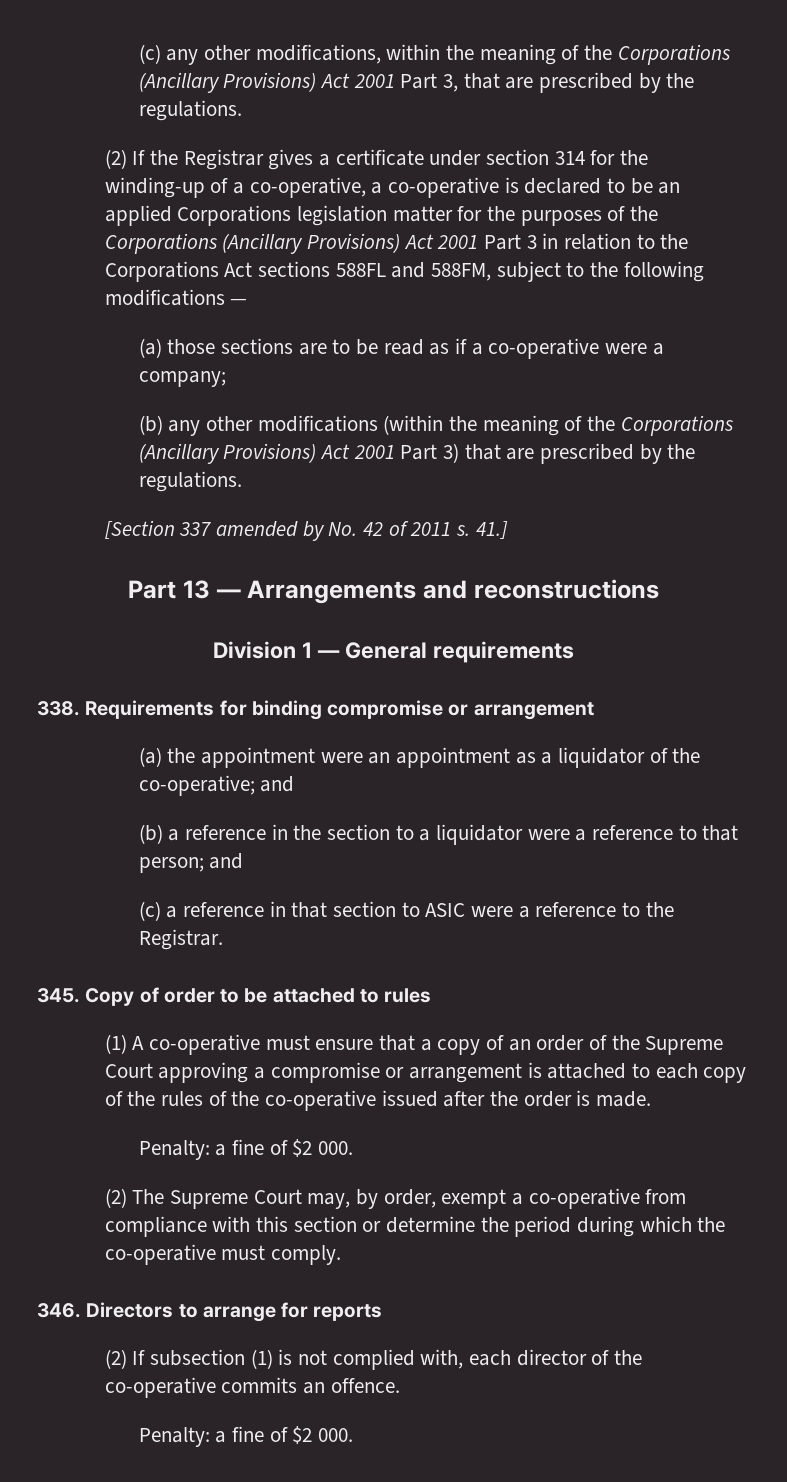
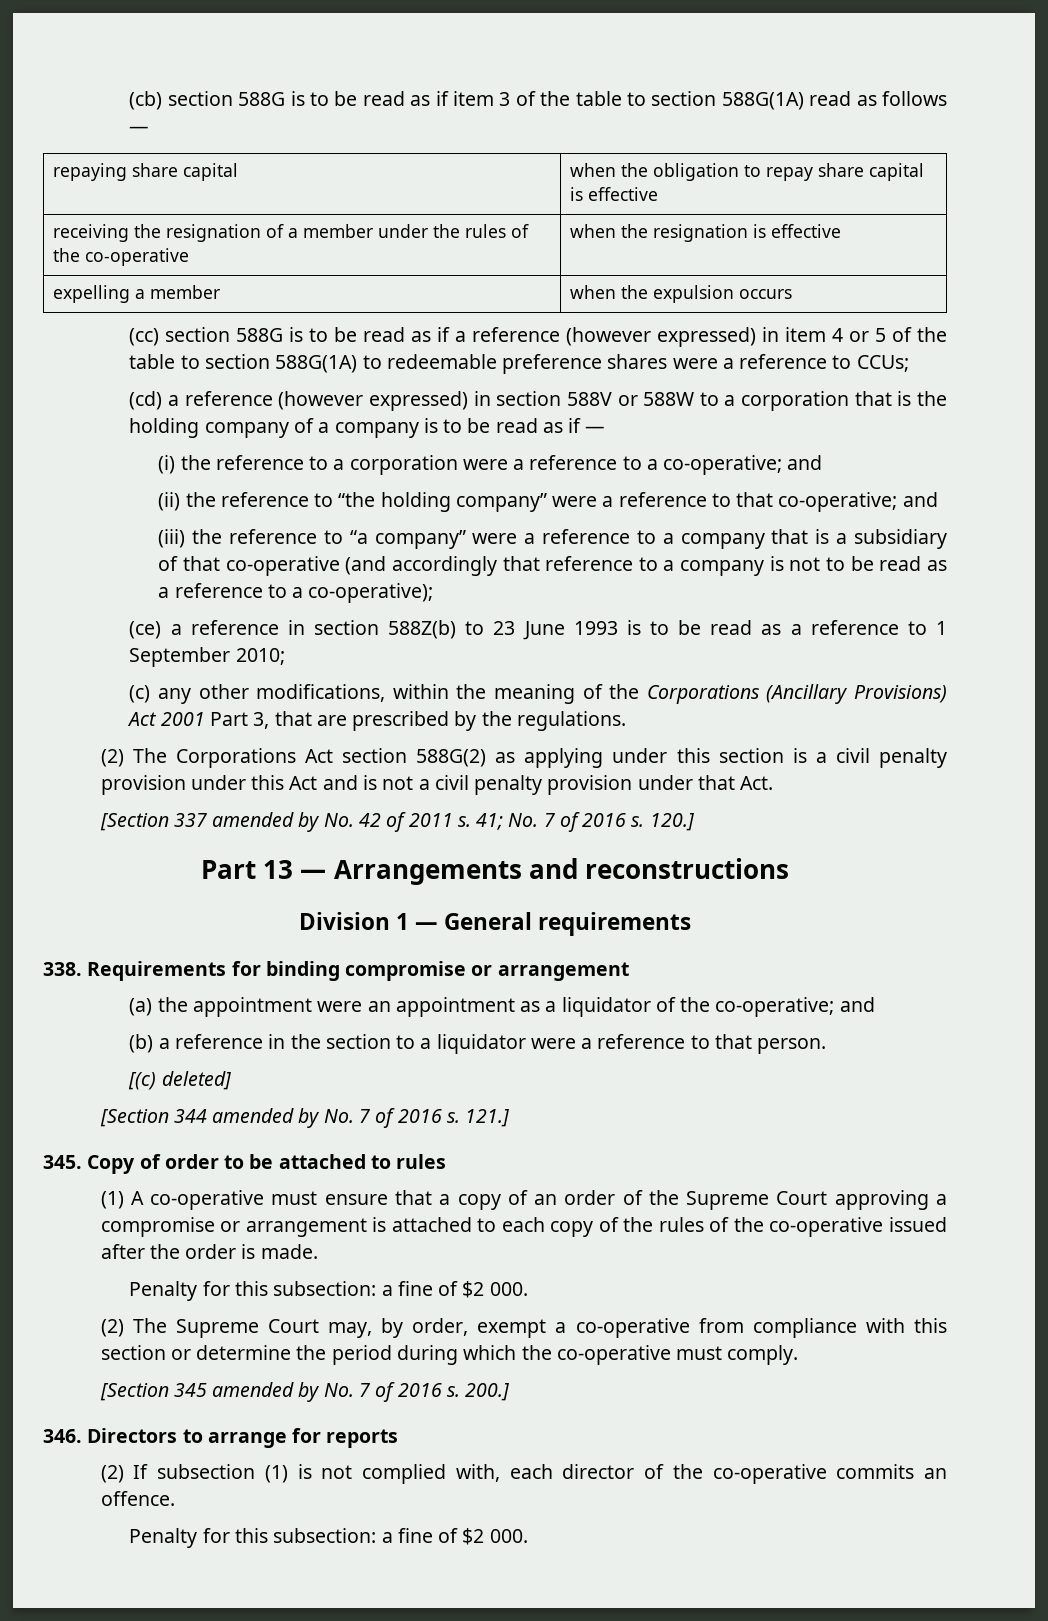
+ (cb) section 588G is to be read as if item 3 of the table to section 588G(1A) read as follows —
+ repaying share capital | when the obligation to repay share capital is effective
+ receiving the resignation of a member under the rules of the co-operative | when the resignation is effective
+ expelling a member | when the expulsion occurs
+ (cc) section 588G is to be read as if a reference (however expressed) in item 4 or 5 of the table to section 588G(1A) to redeemable preference shares were a reference to CCUs;
+ (cd) a reference (however expressed) in section 588V or 588W to a corporation that is the holding company of a company is to be read as if —
+ (i) the reference to a corporation were a reference to a co-operative; and
+ (ii) the reference to “the holding company” were a reference to that co-operative; and
+ (iii) the reference to “a company” were a reference to a company that is a subsidiary of that co-operative (and accordingly that reference to a company is not to be read as a reference to a co-operative);
+ (ce) a reference in section 588Z(b) to 23 June 1993 is to be read as a reference to 1 September 2010;
- (2) If the Registrar gives a certificate under section 314 for the winding-up of a co-operative, a co-operative is declared to be an applied Corporations legislation matter for the purposes of the Corporations (Ancillary Provisions) Act 2001 Part 3 in relation to the Corporations Act sections 588FL and 588FM, subject to the following modifications —
- (a) those sections are to be read as if a co-operative were a company;
- (b) any other modifications (within the meaning of the Corporations (Ancillary Provisions) Act 2001 Part 3) that are prescribed by the regulations.
+ (2) The Corporations Act section 588G(2) as applying under this section is a civil penalty provision under this Act and is not a civil penalty provision under that Act.
- 41.]
+ 41; No. 7 of 2016 s. 120.]
- (b) a reference in the section to a liquidator were a reference to that person; and
- (c) a reference in that section to ASIC were a reference to the Registrar.
+ (b) a reference in the section to a liquidator were a reference to that person.
+ [(c) deleted]
+ [Section 344 amended by No. 7 of 2016 s. 121.]
  (1) A co-operative must ensure that a copy of an order of the Supreme Court approving a compromise or arrangement is attached to each copy of the rules of the co-operative issued after the order is made.
- Penalty: a fine of $2 000.
+ Penalty for this subsection: a fine of $2 000.
+ [Section 345 amended by No. 7 of 2016 s. 200.]
  (2) If subsection (1) is not complied with, each director of the co-operative commits an offence.
- Penalty: a fine of $2 000.
+ Penalty for this subsection: a fine of $2 000.

